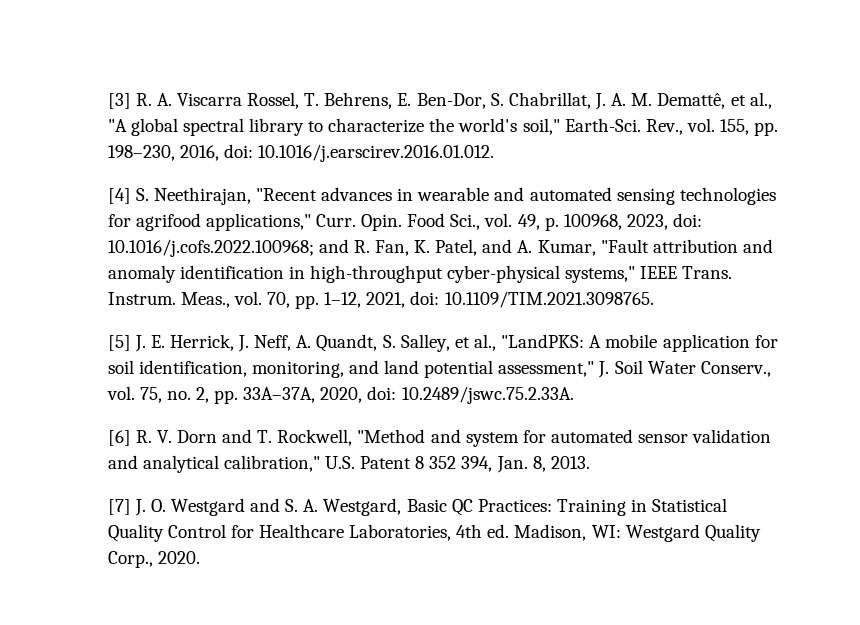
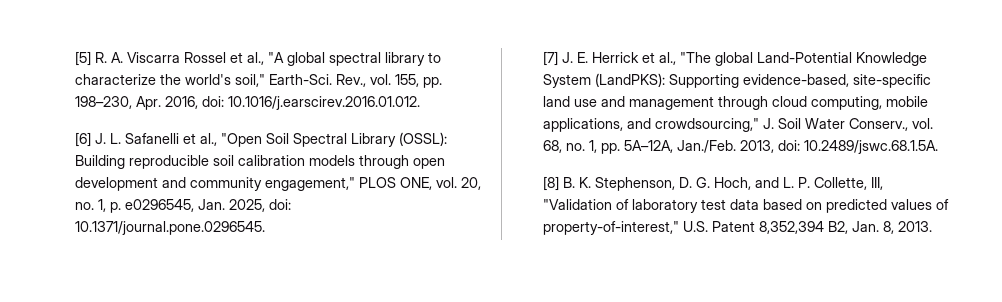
- [3] R. A. Viscarra Rossel, T. Behrens, E. Ben-Dor, S. Chabrillat, J. A. M. Demattê, et al., "A global spectral library to characterize the world's soil," Earth-Sci.
+ [5] R. A. Viscarra Rossel et al., "A global spectral library to characterize the world's soil," Earth-Sci.
- Rev., vol. 155, pp. 198–230, 2016, doi: 10.1016/j.earscirev.2016.01.012.
+ Rev., vol. 155, pp. 198–230, Apr. 2016, doi: 10.1016/j.earscirev.2016.01.012.
- [4] S. Neethirajan, "Recent advances in wearable and automated sensing technologies for agrifood applications," Curr. Opin. Food Sci., vol. 49, p. 100968, 2023, doi: 10.1016/j.cofs.2022.100968; and R. Fan, K. Patel, and A. Kumar, "Fault attribution and anomaly identification in high-throughput cyber-physical systems," IEEE Trans. Instrum. Meas., vol. 70, pp. 1–12, 2021, doi: 10.1109/TIM.2021.3098765.
- [5] J. E. Herrick, J. Neff, A. Quandt, S. Salley, et al., "LandPKS: A mobile application for soil identification, monitoring, and land potential assessment," J. Soil Water Conserv., vol. 75, no. 2, pp. 33A–37A, 2020, doi: 10.2489/jswc.75.2.33A.
- [6] R. V. Dorn and T. Rockwell, "Method and system for automated sensor validation and analytical calibration," U.S. Patent 8 352 394, Jan. 8, 2013.
- [7] J. O. Westgard and S. A. Westgard, Basic QC Practices: Training in Statistical Quality Control for Healthcare Laboratories, 4th ed. Madison, WI: Westgard Quality Corp., 2020.
+ [6] J. L. Safanelli et al., "Open Soil Spectral Library (OSSL): Building reproducible soil calibration models through open development and community engagement," PLOS ONE, vol. 20, no. 1, p. e0296545, Jan. 2025, doi: 10.1371/journal.pone.0296545.
+ [7] J. E. Herrick et al., "The global Land-Potential Knowledge System (LandPKS): Supporting evidence-based, site-specific land use and management through cloud computing, mobile applications, and crowdsourcing," J. Soil Water Conserv., vol. 68, no. 1, pp. 5A–12A, Jan./Feb. 2013, doi: 10.2489/jswc.68.1.5A.
+ [8] B. K. Stephenson, D. G. Hoch, and L. P. Collette, III, "Validation of laboratory test data based on predicted values of property-of-interest," U.S. Patent 8,352,394 B2, Jan. 8, 2013.

